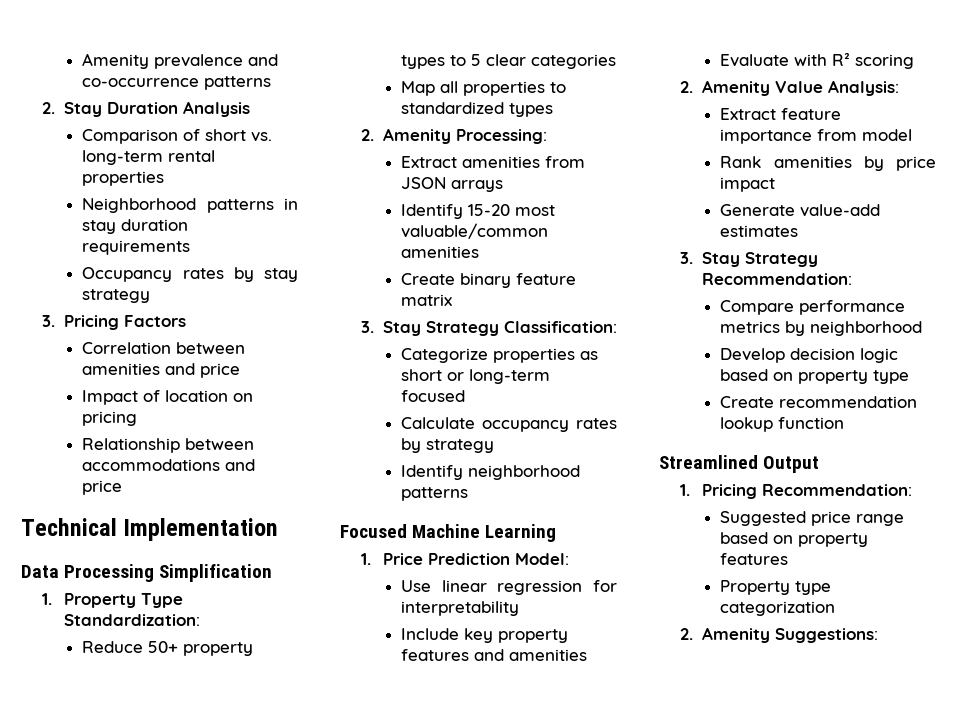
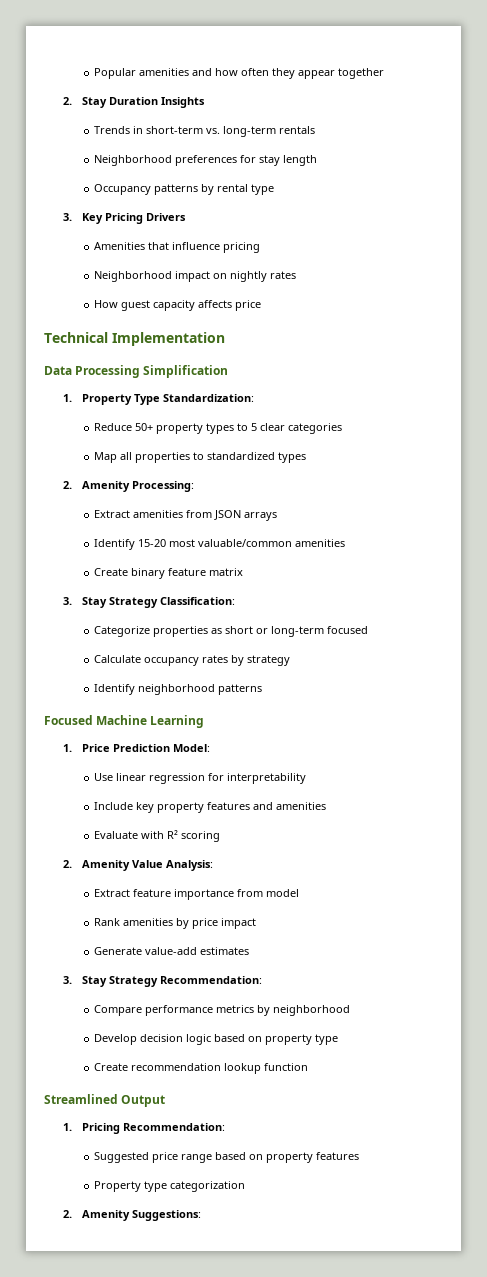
- Amenity prevalence and co-occurrence patterns
- 2. Stay Duration Analysis
- Comparison of short vs. long-term rental properties
- Neighborhood patterns in stay duration requirements
- Occupancy rates by stay strategy
- 3. Pricing Factors
- Correlation between amenities and price
- Impact of location on pricing
- Relationship between accommodations and price
+ Popular amenities and how often they appear together
+ 2. Stay Duration Insights
+ Trends in short-term vs. long-term rentals
+ Neighborhood preferences for stay length
+ Occupancy patterns by rental type
+ 3. Key Pricing Drivers
+ Amenities that influence pricing
+ Neighborhood impact on nightly rates
+ How guest capacity affects price

